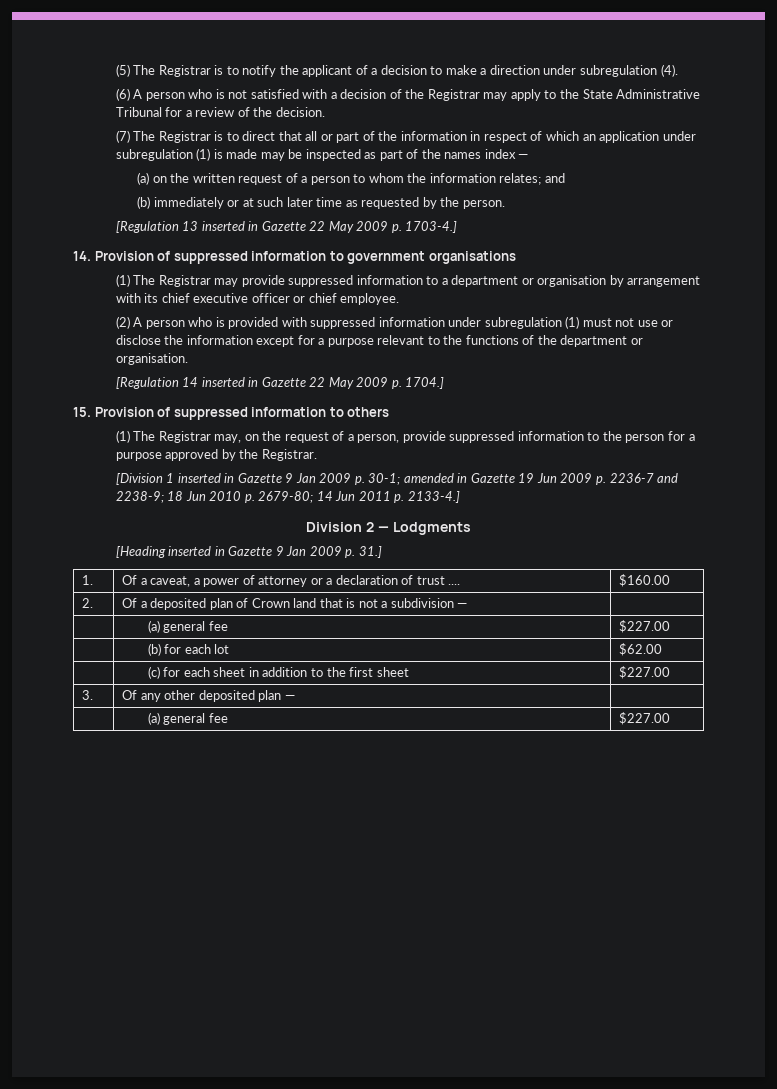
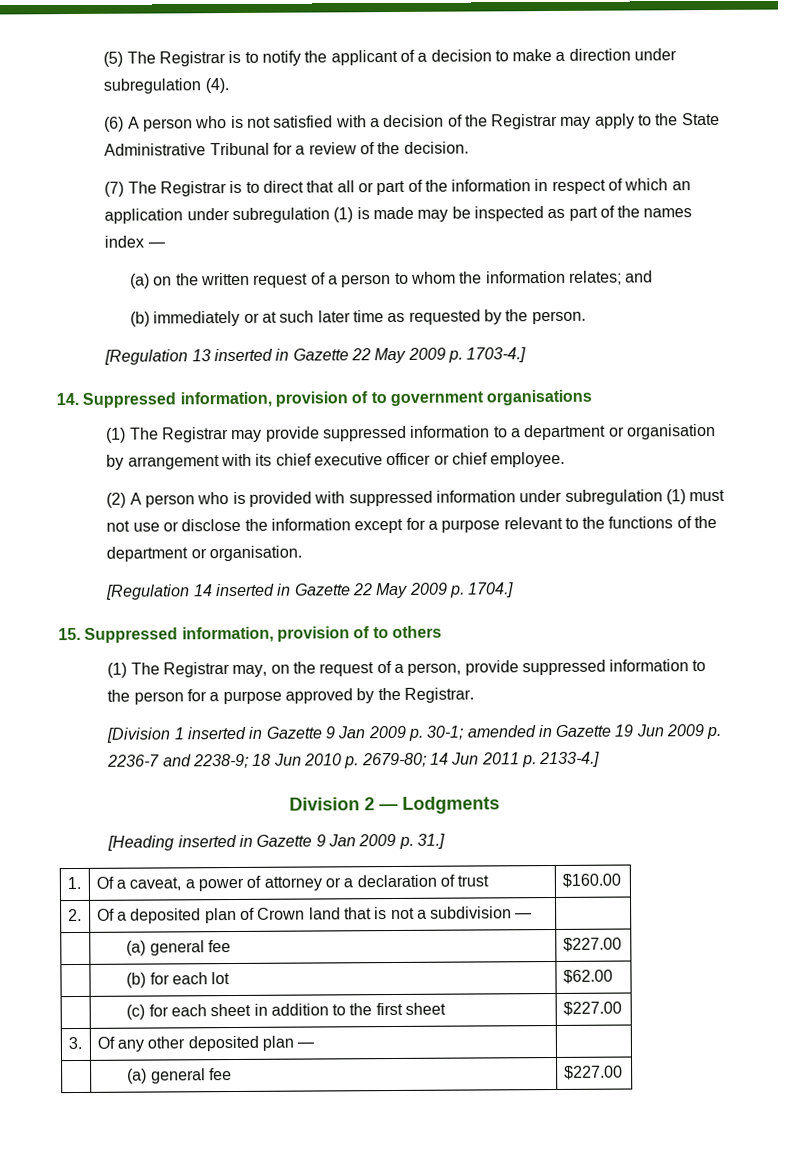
- 14. Provision of suppressed information to government organisations
+ 14. Suppressed information, provision of to government organisations
- 15. Provision of suppressed information to others
+ 15. Suppressed information, provision of to others
- 1. | Of a caveat, a power of attorney or a declaration of trust .... | $160.00
+ 1. | Of a caveat, a power of attorney or a declaration of trust | $160.00

